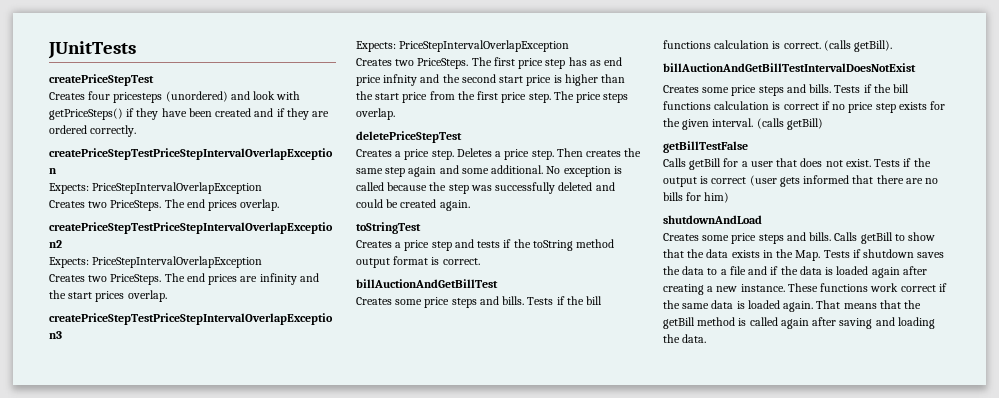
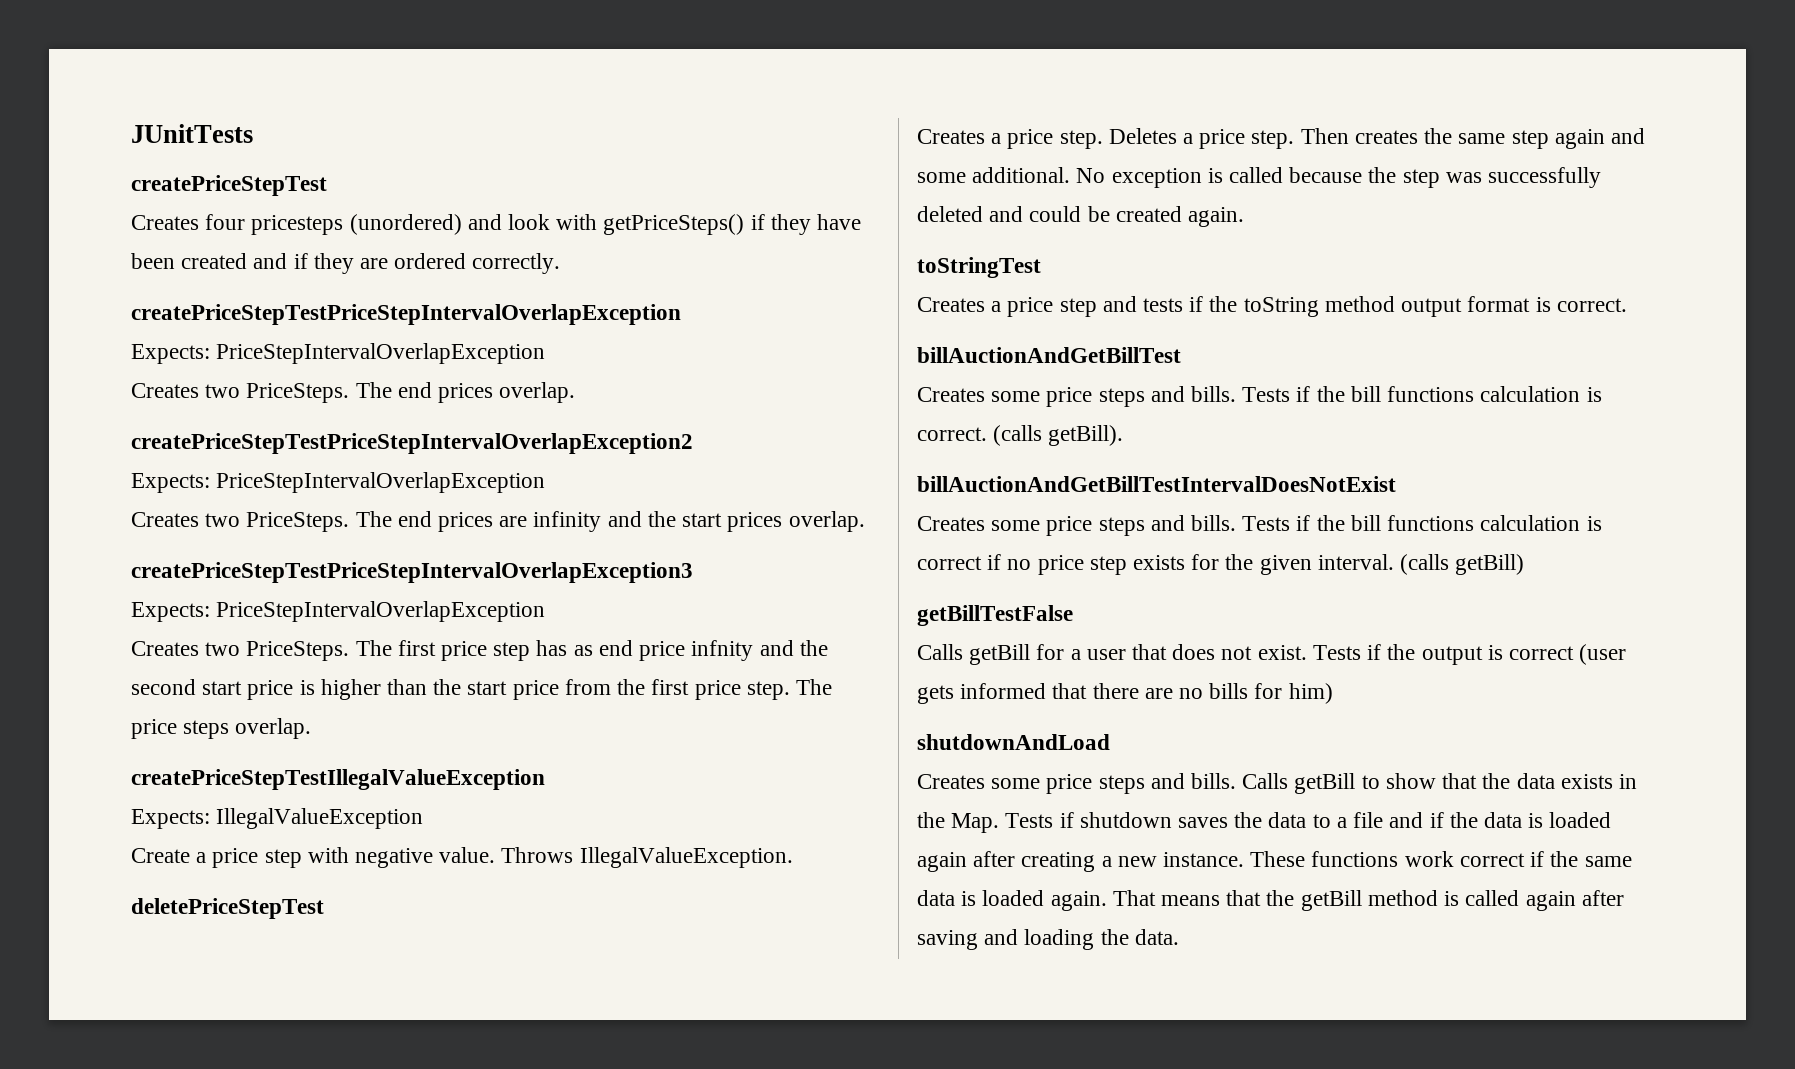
+ createPriceStepTestIllegalValueException
+ Expects: IllegalValueException
+ Create a price step with negative value. Throws IllegalValueException.

